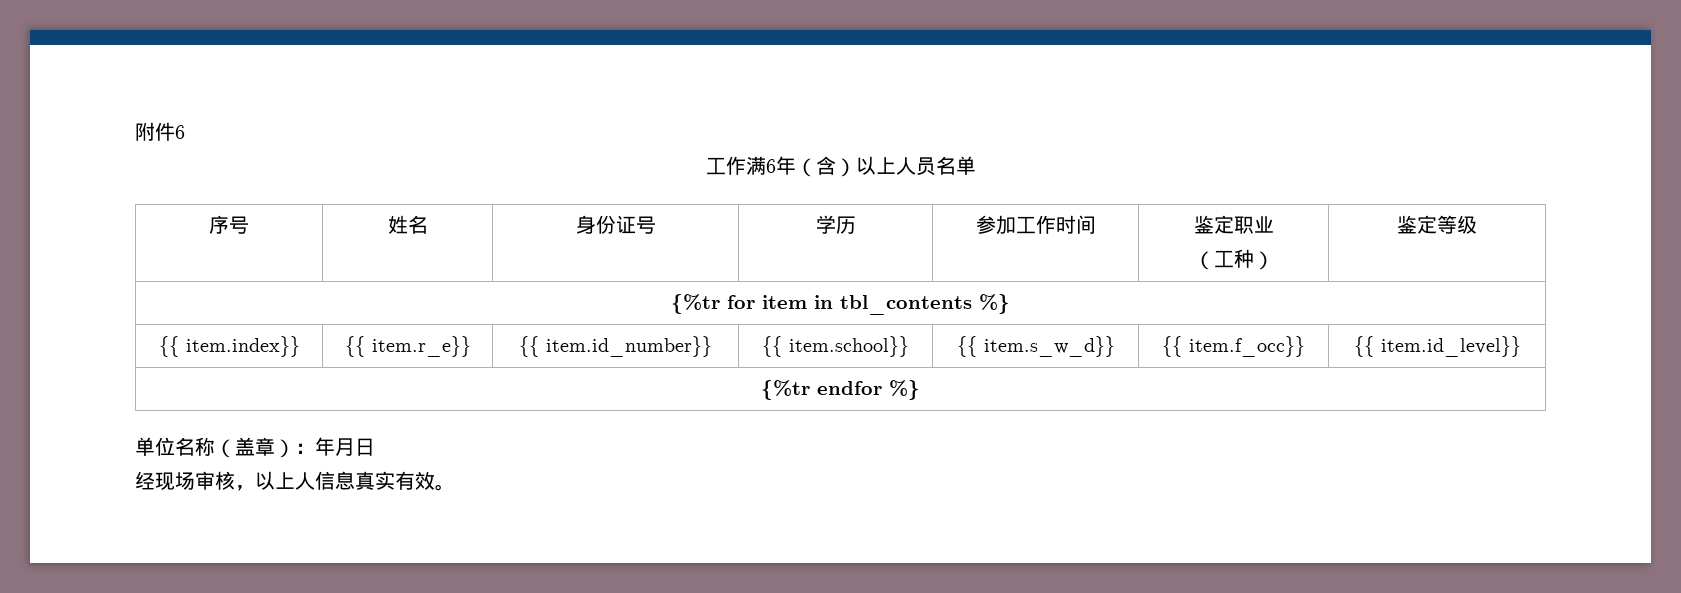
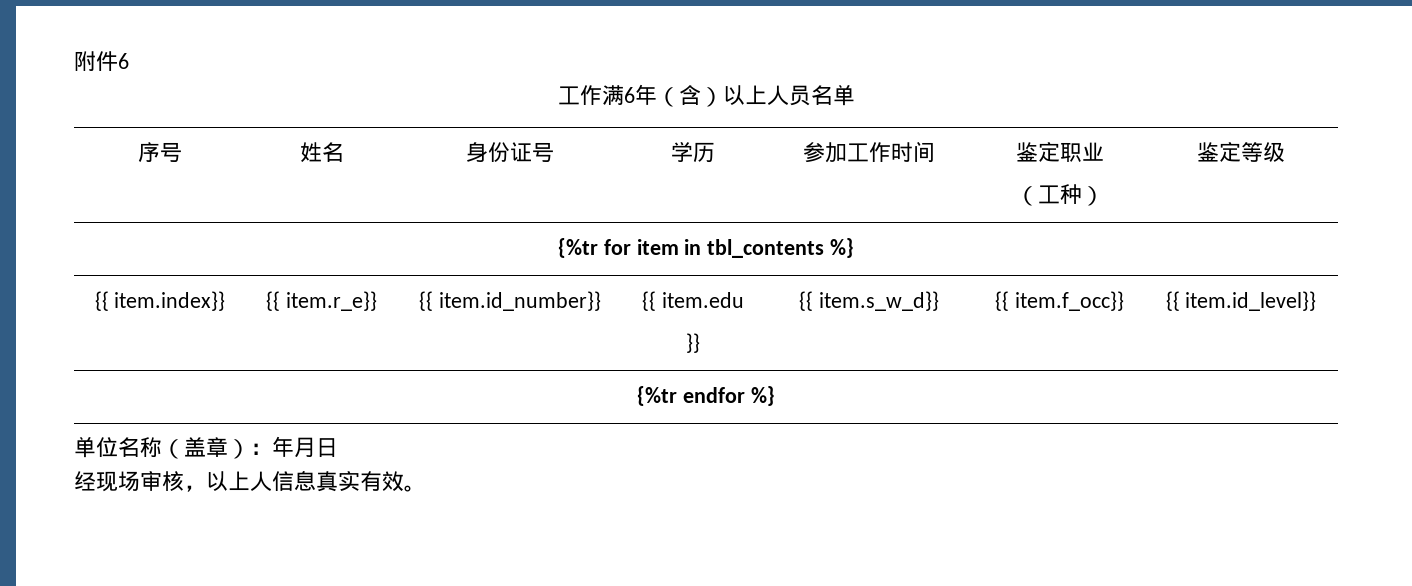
- {{ item.index}} | {{ item.r_e}} | {{ item.id_number}} | {{ item.school}} | {{ item.s_w_d}} | {{ item.f_occ}} | {{ item.id_level}}
+ {{ item.index}} | {{ item.r_e}} | {{ item.id_number}} | {{ item.edu
+ }} | {{ item.s_w_d}} | {{ item.f_occ}} | {{ item.id_level}}

